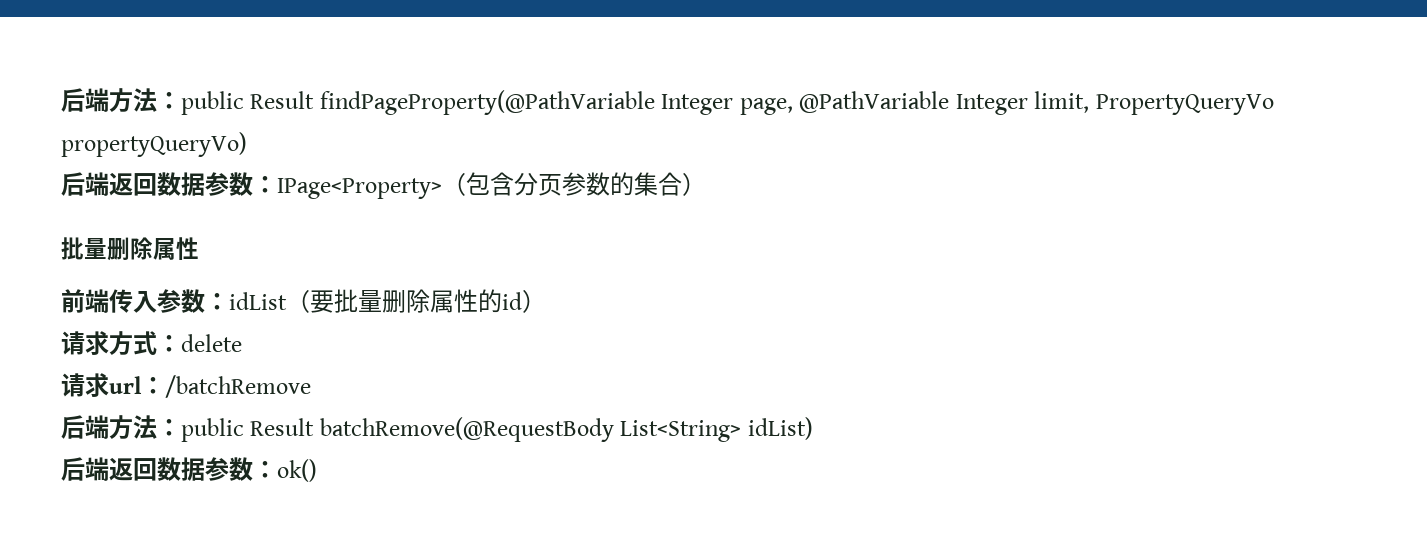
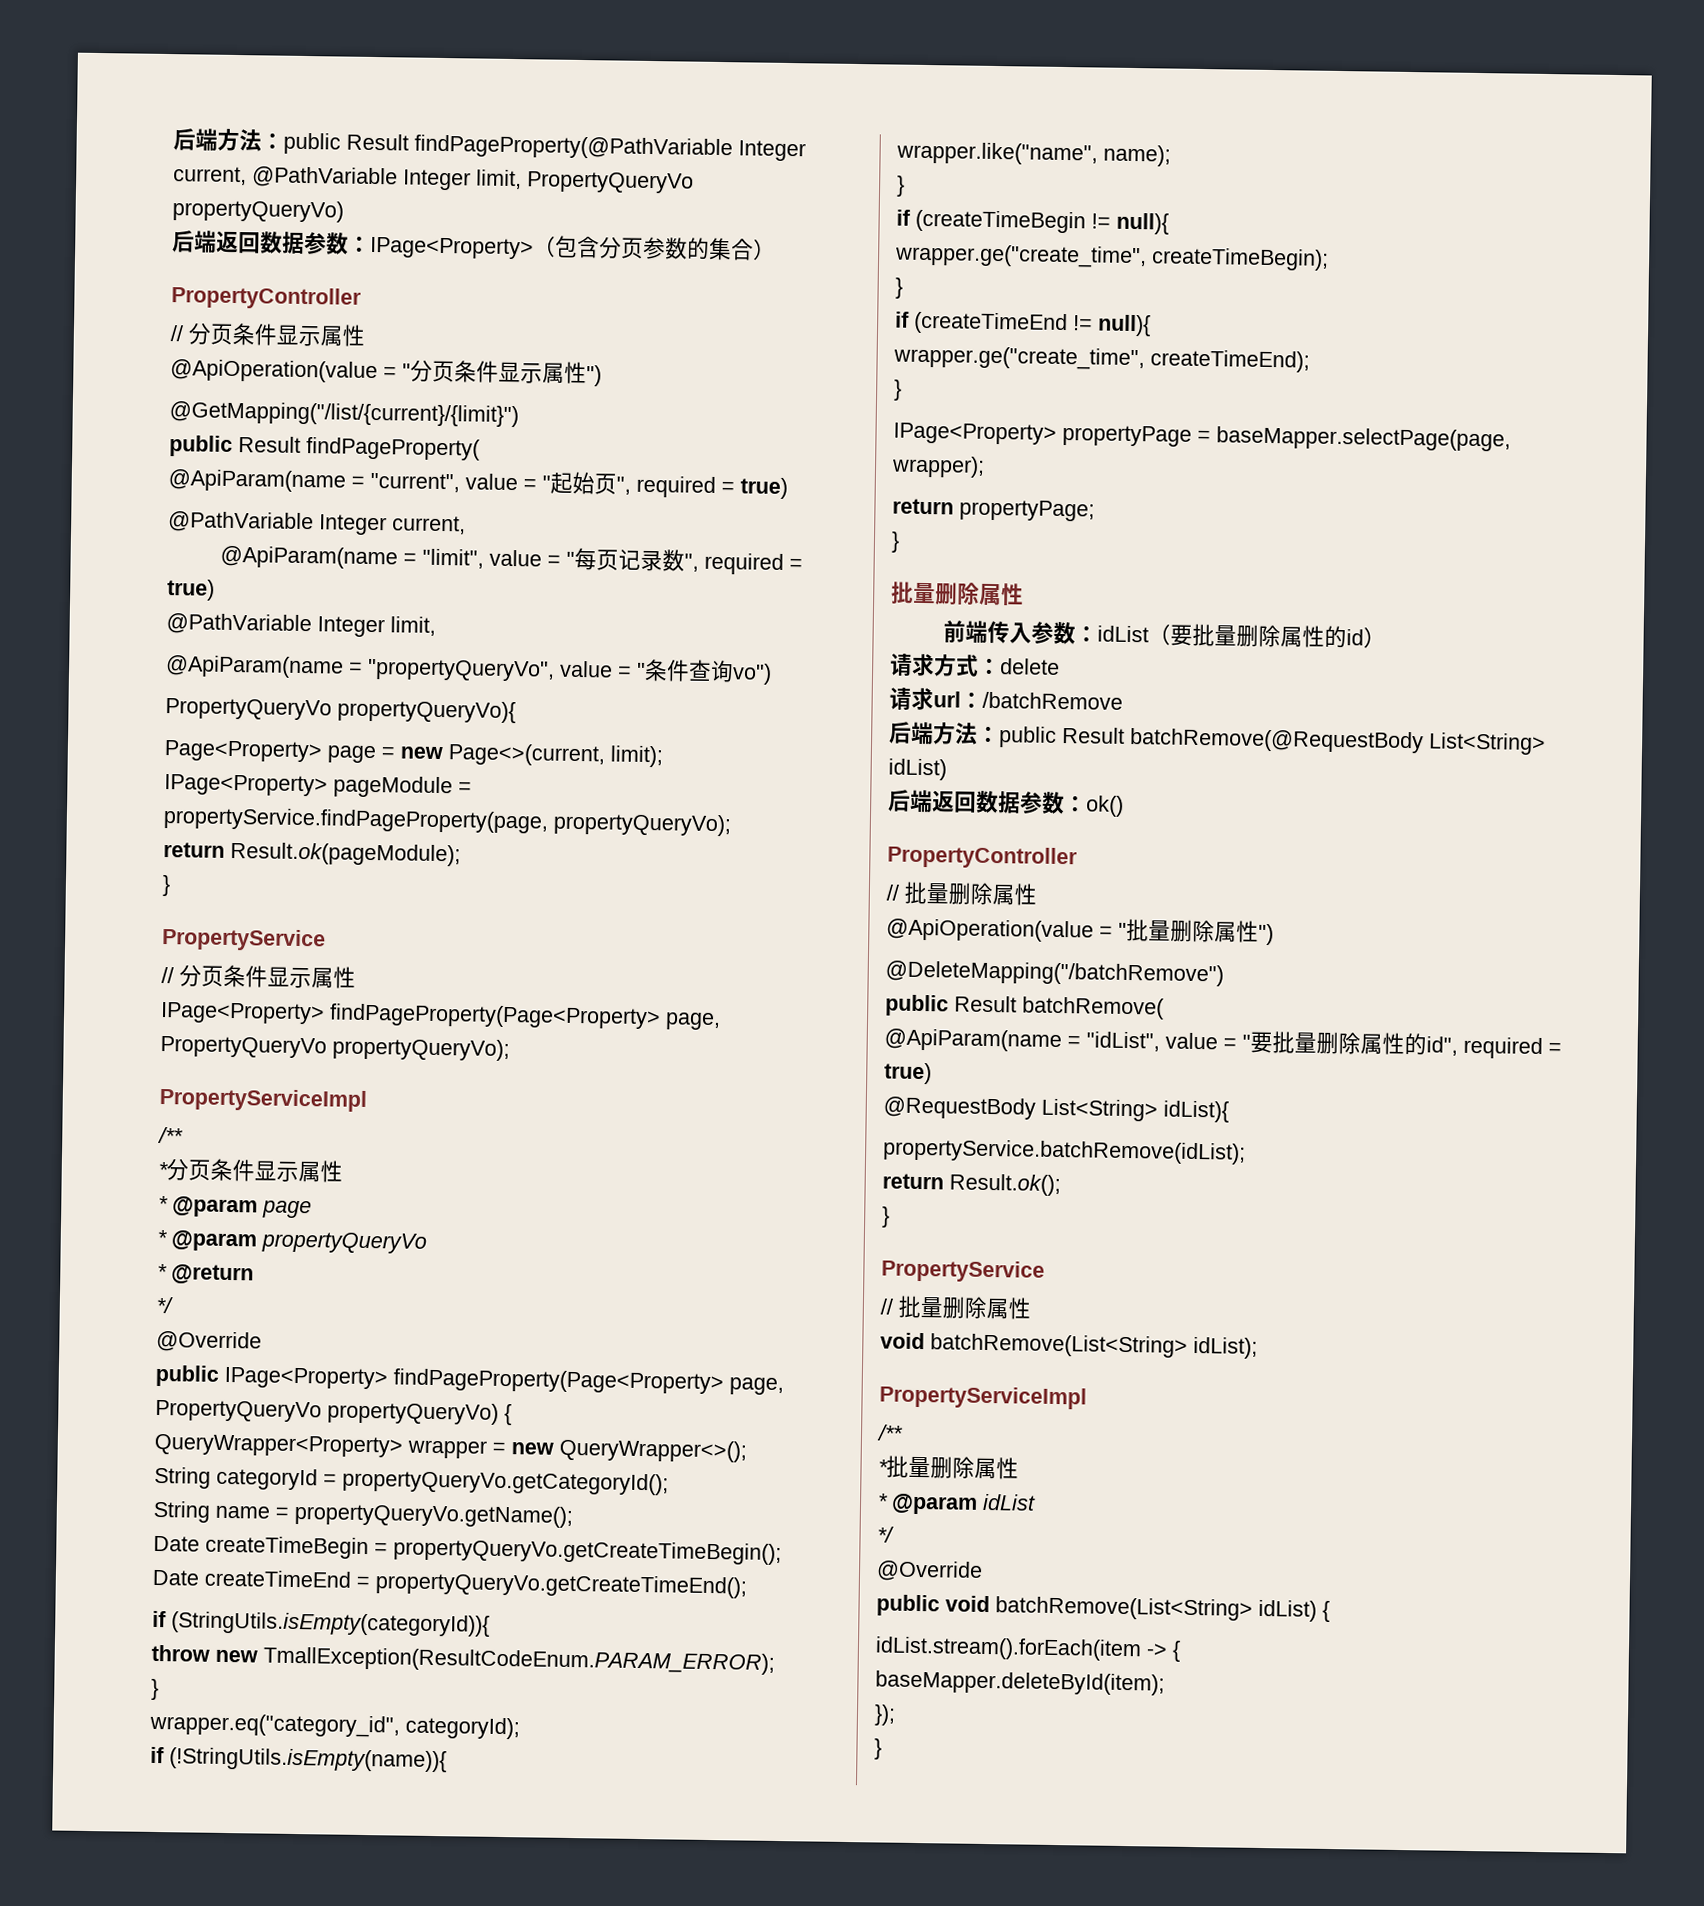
- 后端方法：public Result findPageProperty(@PathVariable Integer page, @PathVariable Integer limit, PropertyQueryVo propertyQueryVo)
+ 后端方法：public Result findPageProperty(@PathVariable Integer current, @PathVariable Integer limit, PropertyQueryVo propertyQueryVo)
  后端返回数据参数：IPage<Property>（包含分页参数的集合）
+ PropertyController
+ // 分页条件显示属性
+ @ApiOperation(value = "分页条件显示属性")
+ @GetMapping("/list/{current}/{limit}")
+ public Result findPageProperty(
+ @ApiParam(name = "current", value = "起始页", required = true)
+ @PathVariable Integer current,
+ @ApiParam(name = "limit", value = "每页记录数", required = true)
+ @PathVariable Integer limit,
+ @ApiParam(name = "propertyQueryVo", value = "条件查询vo")
+ PropertyQueryVo propertyQueryVo){
+ Page<Property> page = new Page<>(current, limit);
+ IPage<Property> pageModule = propertyService.findPageProperty(page, propertyQueryVo);
+ return Result.ok(pageModule);
+ }
+ PropertyService
+ // 分页条件显示属性
+ IPage<Property> findPageProperty(Page<Property> page, PropertyQueryVo propertyQueryVo);
+ PropertyServiceImpl
+ /**
+ *分页条件显示属性
+ * @param page
+ * @param propertyQueryVo
+ * @return
+ */
+ @Override
+ public IPage<Property> findPageProperty(Page<Property> page, PropertyQueryVo propertyQueryVo) {
+ QueryWrapper<Property> wrapper = new QueryWrapper<>();
+ String categoryId = propertyQueryVo.getCategoryId();
+ String name = propertyQueryVo.getName();
+ Date createTimeBegin = propertyQueryVo.getCreateTimeBegin();
+ Date createTimeEnd = propertyQueryVo.getCreateTimeEnd();
+ if (StringUtils.isEmpty(categoryId)){
+ throw new TmallException(ResultCodeEnum.PARAM_ERROR);
+ }
+ wrapper.eq("category_id", categoryId);
+ if (!StringUtils.isEmpty(name)){
+ wrapper.like("name", name);
+ }
+ if (createTimeBegin != null){
+ wrapper.ge("create_time", createTimeBegin);
+ }
+ if (createTimeEnd != null){
+ wrapper.ge("create_time", createTimeEnd);
+ }
+ IPage<Property> propertyPage = baseMapper.selectPage(page, wrapper);
+ return propertyPage;
+ }
  后端返回数据参数：ok()
+ PropertyController
+ // 批量删除属性
+ @ApiOperation(value = "批量删除属性")
+ @DeleteMapping("/batchRemove")
+ public Result batchRemove(
+ @ApiParam(name = "idList", value = "要批量删除属性的id", required = true)
+ @RequestBody List<String> idList){
+ propertyService.batchRemove(idList);
+ return Result.ok();
+ }
+ PropertyService
+ // 批量删除属性
+ void batchRemove(List<String> idList);
+ PropertyServiceImpl
+ /**
+ *批量删除属性
+ * @param idList
+ */
+ @Override
+ public void batchRemove(List<String> idList) {
+ idList.stream().forEach(item -> {
+ baseMapper.deleteById(item);
+ });
+ }

